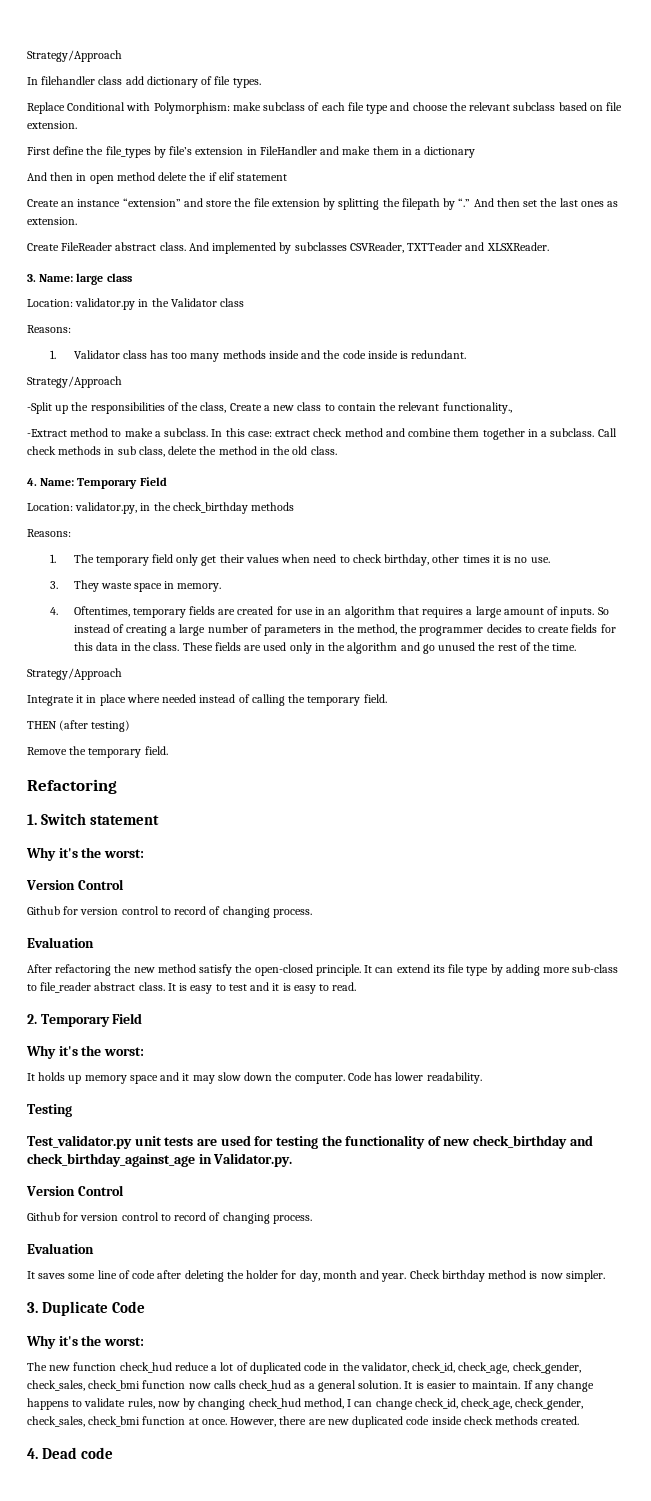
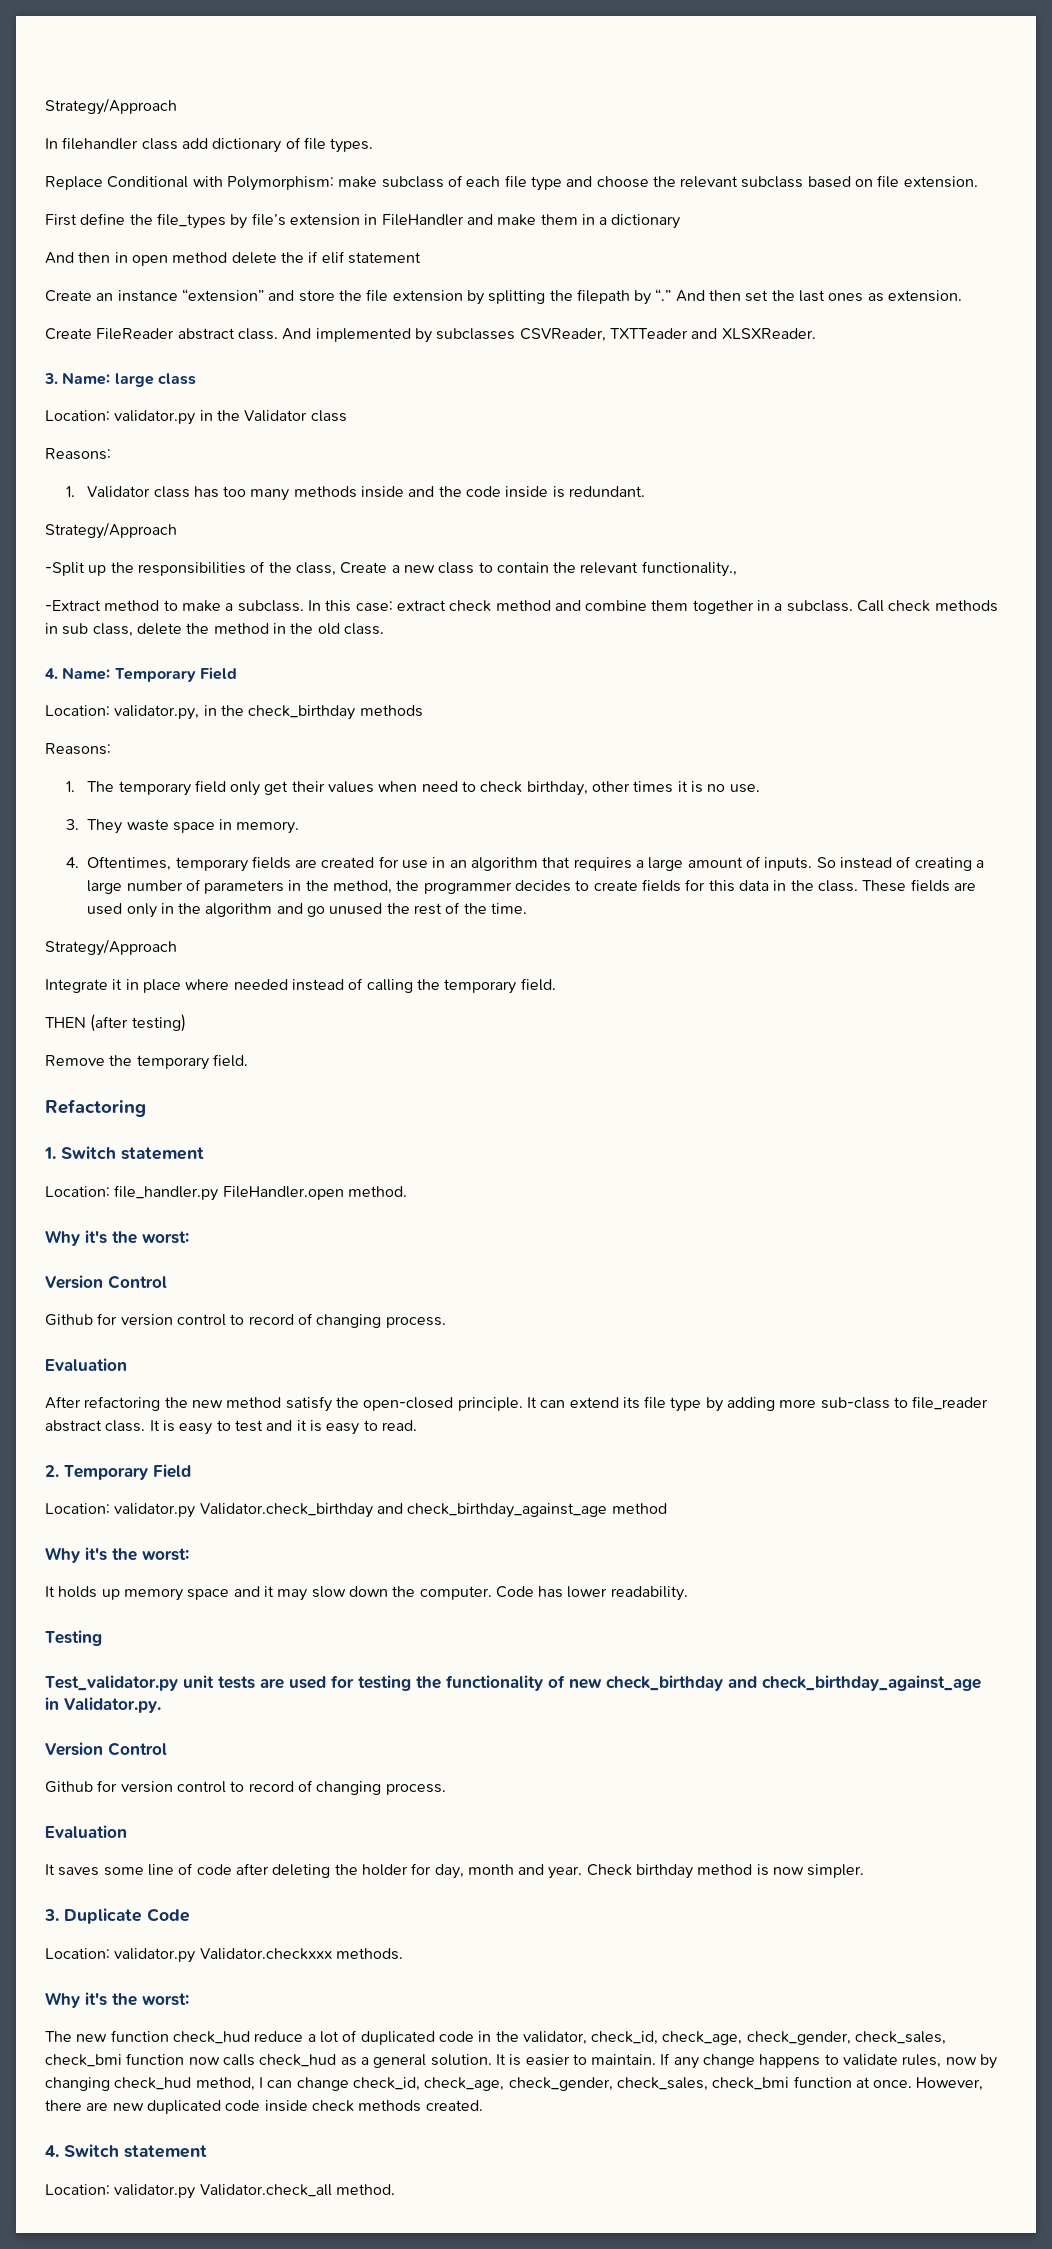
+ Location: file_handler.py FileHandler.open method.
+ Location: validator.py Validator.check_birthday and check_birthday_against_age method
+ Location: validator.py Validator.checkxxx methods.
- 4. Dead code
+ 4. Switch statement
+ Location: validator.py Validator.check_all method.

